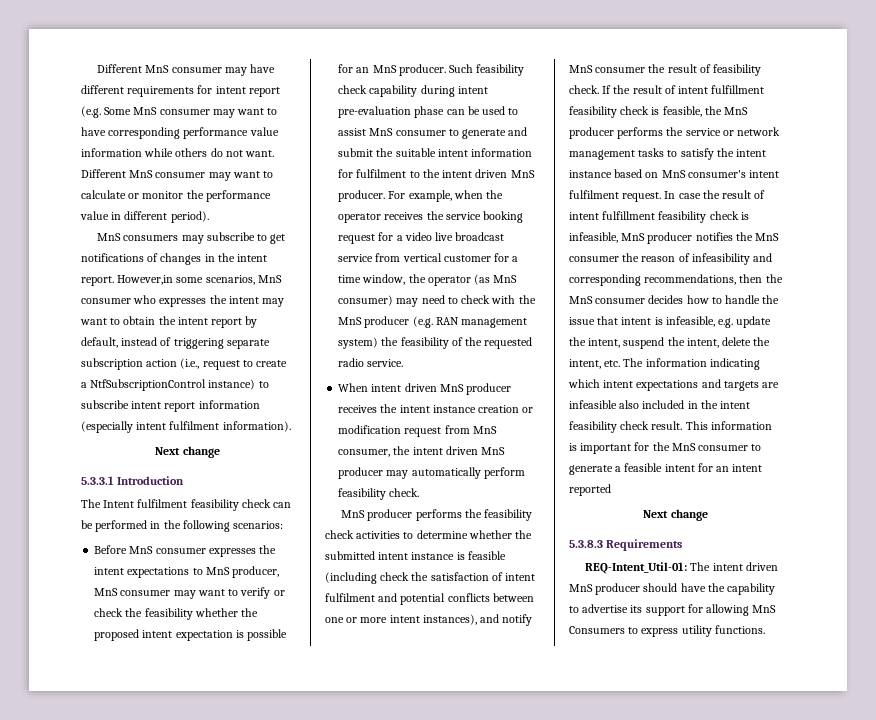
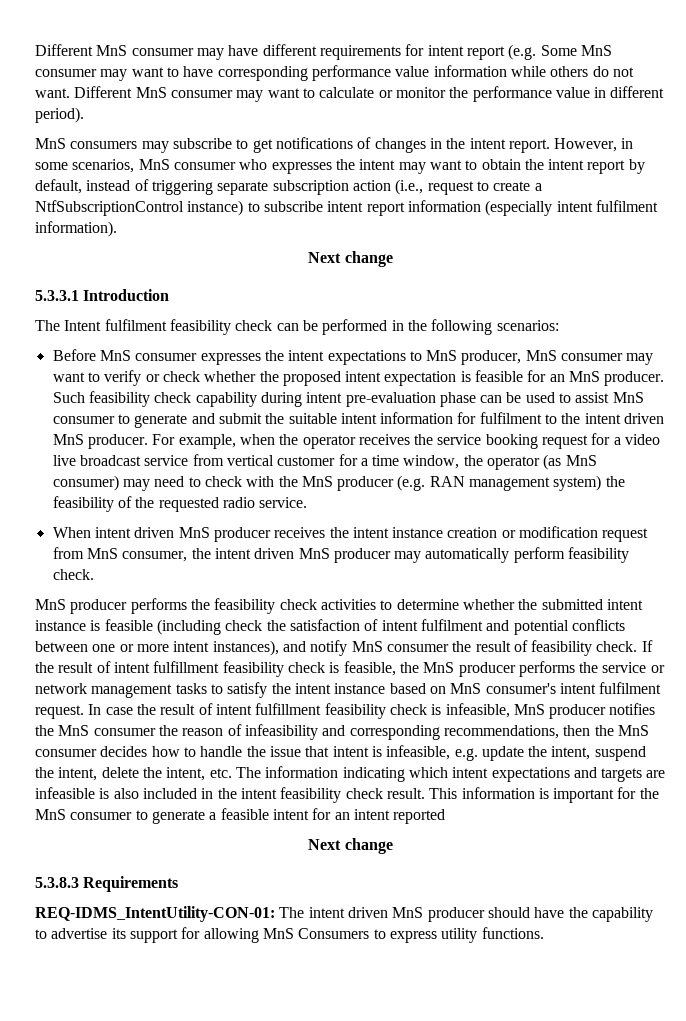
- However,in some scenarios, MnS consumer who expresses the intent may want to obtain the intent report by default, instead of triggering separate subscription action (i.e., request to create a NtfSubscriptionControl instance) to subscribe intent report information (especially intent fulfilment information).
+ However, in some scenarios, MnS consumer who expresses the intent may want to obtain the intent report by default, instead of triggering separate subscription action (i.e., request to create a NtfSubscriptionControl instance) to subscribe intent report information (especially intent fulfilment information).
- Before MnS consumer expresses the intent expectations to MnS producer, MnS consumer may want to verify or check the feasibility whether the proposed intent expectation is possible for an MnS producer.
+ Before MnS consumer expresses the intent expectations to MnS producer, MnS consumer may want to verify or check whether the proposed intent expectation is feasible for an MnS producer.
- In case the result of intent fulfillment feasibility check is infeasible, MnS producer notifies the MnS consumer the reason of infeasibility and corresponding recommendations, then the MnS consumer decides how to handle the issue that intent is infeasible, e.g. update the intent, suspend the intent, delete the intent, etc. The information indicating which intent expectations and targets are infeasible also included in the intent feasibility check result.
+ In case the result of intent fulfillment feasibility check is infeasible, MnS producer notifies the MnS consumer the reason of infeasibility and corresponding recommendations, then the MnS consumer decides how to handle the issue that intent is infeasible, e.g. update the intent, suspend the intent, delete the intent, etc. The information indicating which intent expectations and targets are infeasible is also included in the intent feasibility check result.
- REQ-Intent_Util-01: The intent driven MnS producer should have the capability to advertise its support for allowing MnS Consumers to express utility functions.
+ REQ-IDMS_IntentUtility-CON-01: The intent driven MnS producer should have the capability to advertise its support for allowing MnS Consumers to express utility functions.

